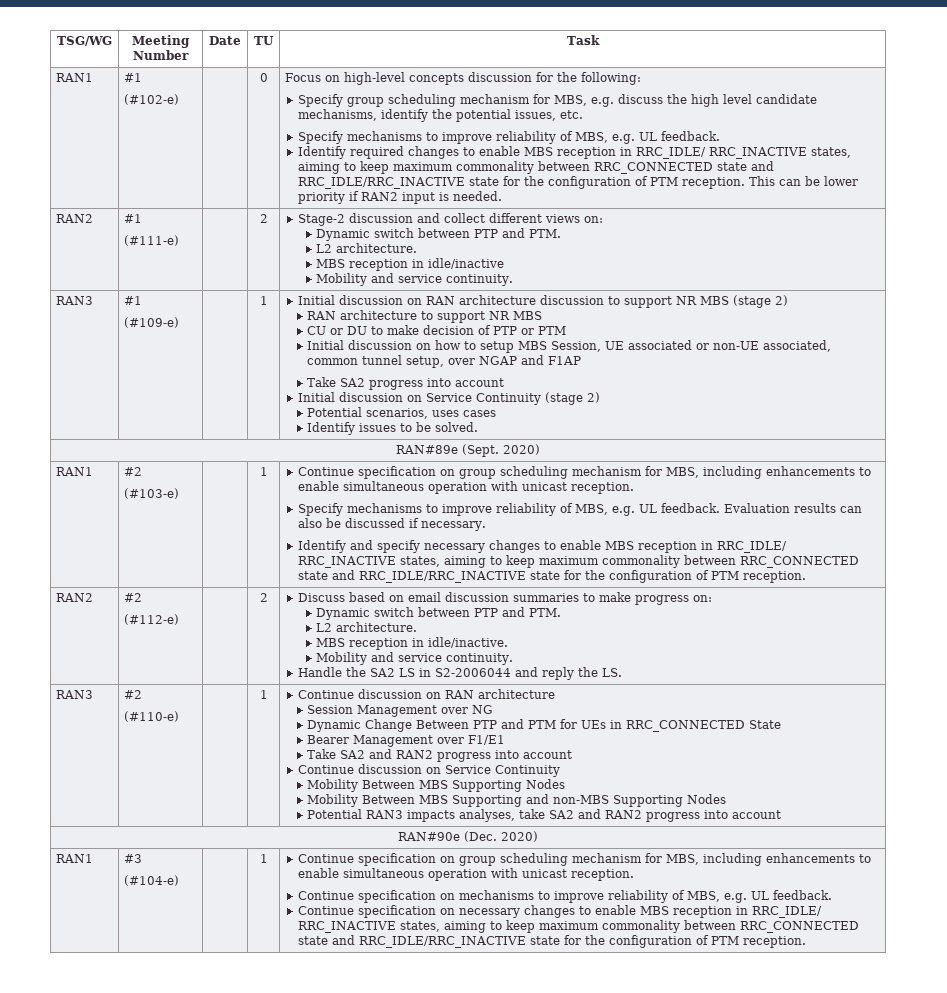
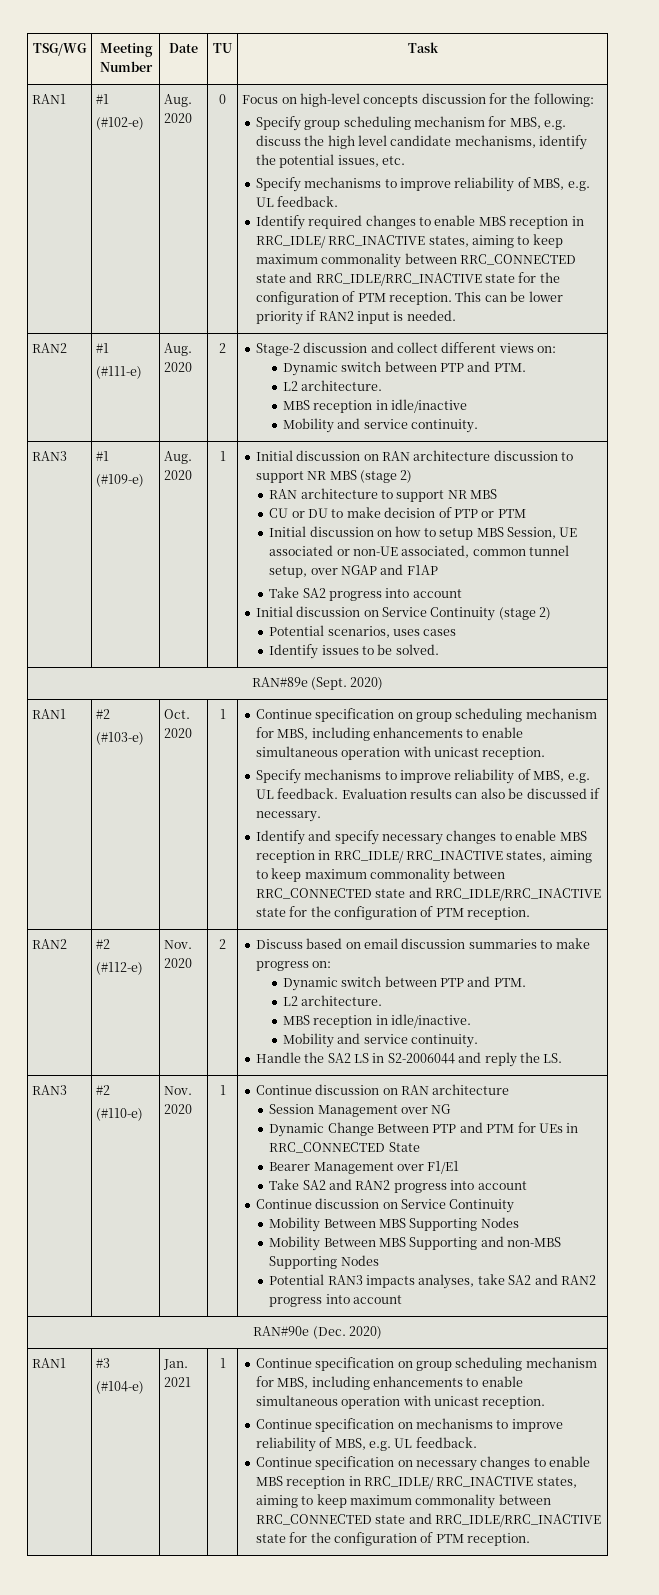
- (#102-e)
+ (#102-e) | Aug. 2020
  RAN2 | #1
- (#111-e) | | 2 | Stage-2 discussion and collect different views on:
+ (#111-e) | Aug. 2020 | 2 | Stage-2 discussion and collect different views on:
- (#109-e)
+ (#109-e) | Aug. 2020
+ Oct. 2020
- (#112-e)
+ (#112-e) | Nov. 2020
- (#110-e)
+ (#110-e) | Nov. 2020
+ Jan. 2021

